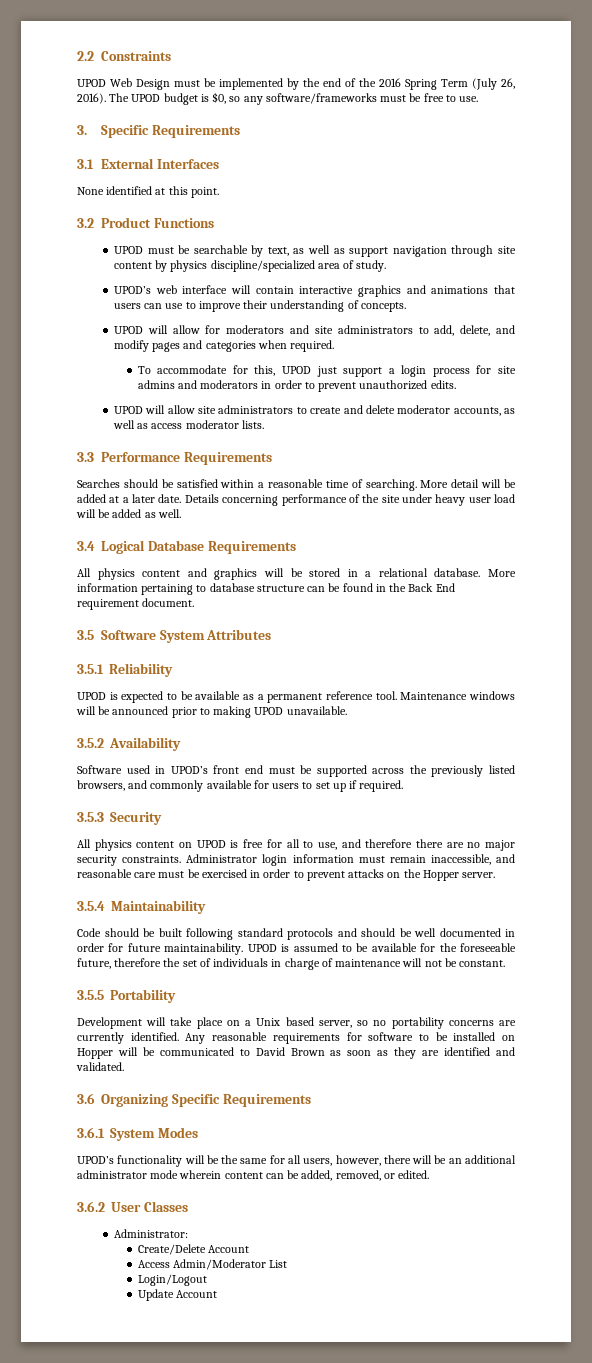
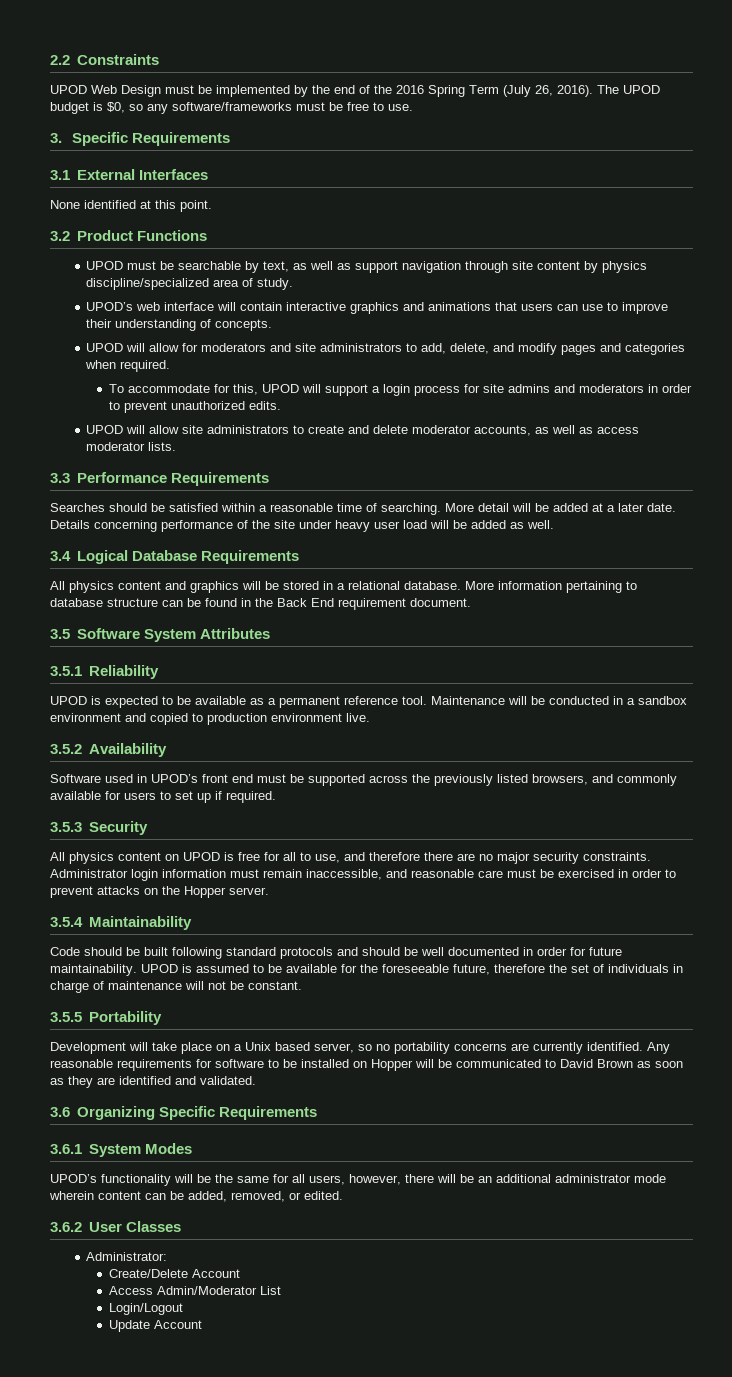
- To accommodate for this, UPOD just support a login process for site admins and moderators in order to prevent unauthorized edits.
+ To accommodate for this, UPOD will support a login process for site admins and moderators in order to prevent unauthorized edits.
- Maintenance windows will be announced prior to making UPOD unavailable.
+ Maintenance will be conducted in a sandbox environment and copied to production environment live.

